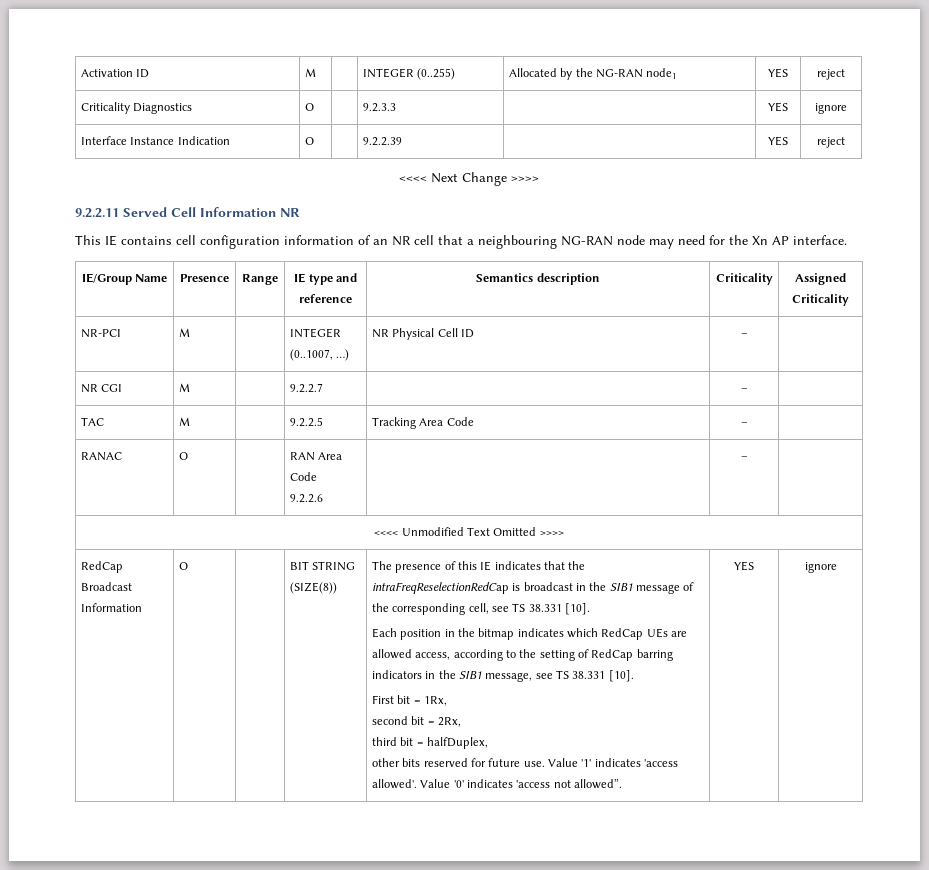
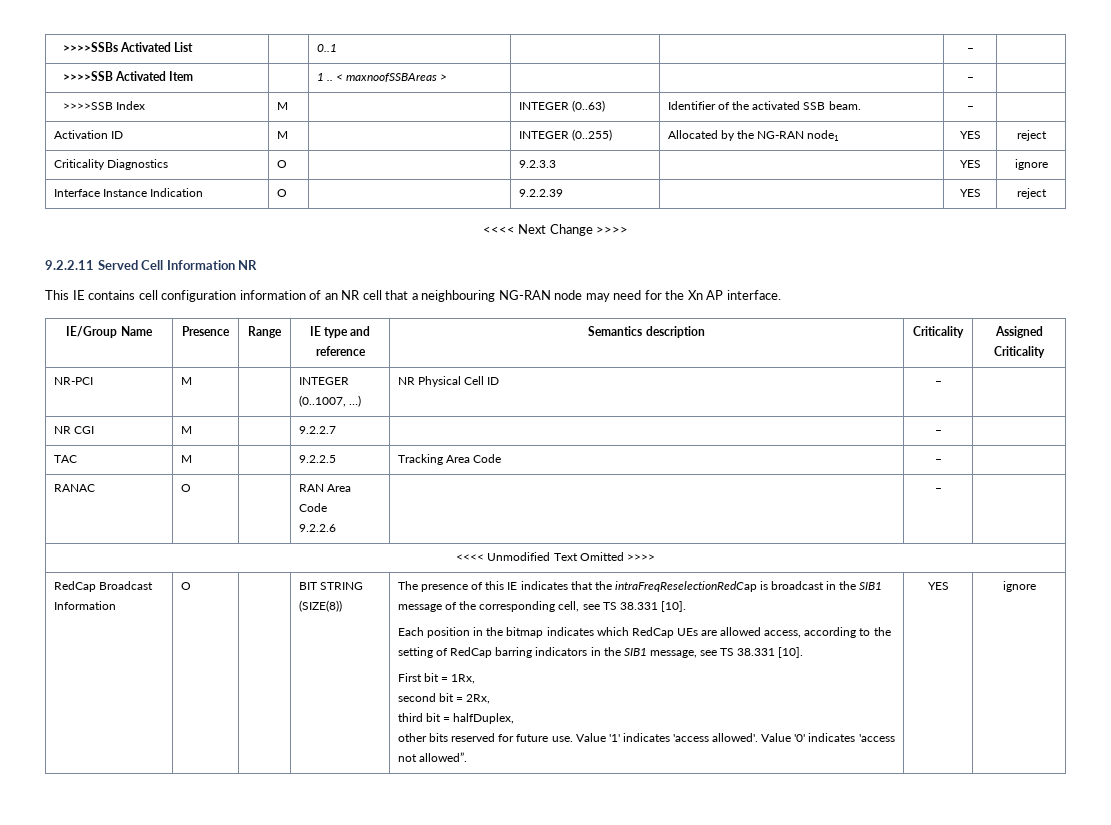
+ >>>>SSBs Activated List | | 0..1 | | | – |
+ >>>>SSB Activated Item | | 1 .. < maxnoofSSBAreas > | | | – |
+ >>>>SSB Index | M | | INTEGER (0..63) | Identifier of the activated SSB beam. | – |

